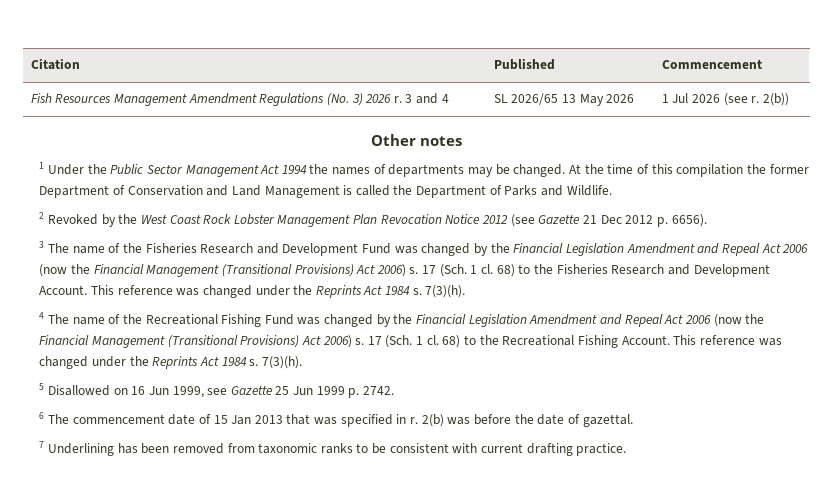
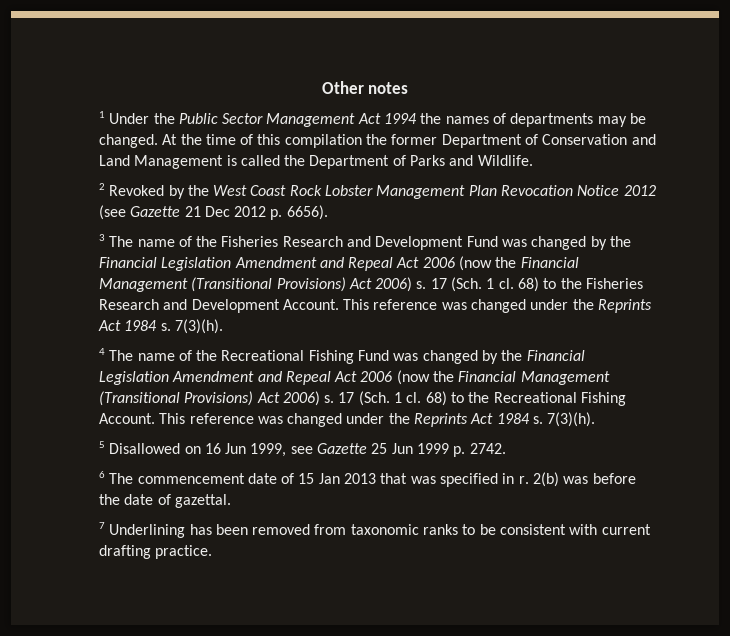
- Citation | Published | Commencement
- Fish Resources Management Amendment Regulations (No. 3) 2026 r. 3 and 4 | SL 2026/65 13 May 2026 | 1 Jul 2026 (see r. 2(b))

